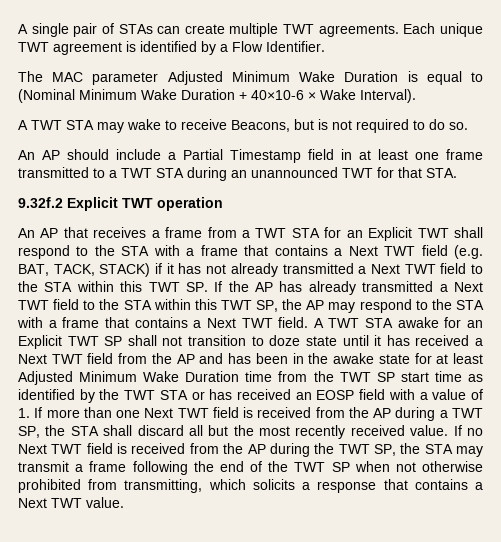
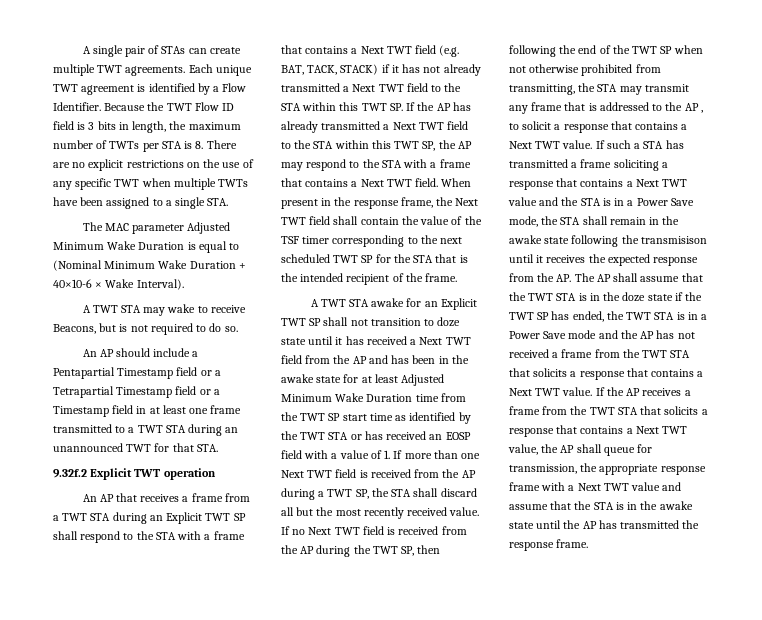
+ Because the TWT Flow ID field is 3 bits in length, the maximum number of TWTs per STA is 8. There are no explicit restrictions on the use of any specific TWT when multiple TWTs have been assigned to a single STA.
- An AP should include a Partial Timestamp field in at least one frame transmitted to a TWT STA during an unannounced TWT for that STA.
+ An AP should include a Pentapartial Timestamp field or a Tetrapartial Timestamp field or a Timestamp field in at least one frame transmitted to a TWT STA during an unannounced TWT for that STA.
- An AP that receives a frame from a TWT STA for an Explicit TWT shall respond to the STA with a frame that contains a Next TWT field (e.g. BAT, TACK, STACK) if it has not already transmitted a Next TWT field to the STA within this TWT SP. If the AP has already transmitted a Next TWT field to the STA within this TWT SP, the AP may respond to the STA with a frame that contains a Next TWT field. A TWT STA awake for an Explicit TWT SP shall not transition to doze state until it has received a Next TWT field from the AP and has been in the awake state for at least Adjusted Minimum Wake Duration time from the TWT SP start time as identified by the TWT STA or has received an EOSP field with a value of 1. If more than one Next TWT field is received from the AP during a TWT SP, the STA shall discard all but the most recently received value.
+ An AP that receives a frame from a TWT STA during an Explicit TWT SP shall respond to the STA with a frame that contains a Next TWT field (e.g. BAT, TACK, STACK) if it has not already transmitted a Next TWT field to the STA within this TWT SP. If the AP has already transmitted a Next TWT field to the STA within this TWT SP, the AP may respond to the STA with a frame that contains a Next TWT field. When present in the response frame, the Next TWT field shall contain the value of the TSF timer corresponding to the next scheduled TWT SP for the STA that is the intended recipient of the frame.
+ A TWT STA awake for an Explicit TWT SP shall not transition to doze state until it has received a Next TWT field from the AP and has been in the awake state for at least Adjusted Minimum Wake Duration time from the TWT SP start time as identified by the TWT STA or has received an EOSP field with a value of 1. If more than one Next TWT field is received from the AP during a TWT SP, the STA shall discard all but the most recently received value.
- If no Next TWT field is received from the AP during the TWT SP, the STA may transmit a frame following the end of the TWT SP when not otherwise prohibited from transmitting, which solicits a response that contains a Next TWT value.
+ If no Next TWT field is received from the AP during the TWT SP, then following the end of the TWT SP when not otherwise prohibited from transmitting, the STA may transmit any frame that is addressed to the AP , to solicit a response that contains a Next TWT value. If such a STA has transmitted a frame soliciting a response that contains a Next TWT value and the STA is in a Power Save mode, the STA shall remain in the awake state following the transmisison until it receives the expected response from the AP. The AP shall assume that the TWT STA is in the doze state if the TWT SP has ended, the TWT STA is in a Power Save mode and the AP has not received a frame from the TWT STA that solicits a response that contains a Next TWT value.
+ If the AP receives a frame from the TWT STA that solicits a response that contains a Next TWT value, the AP shall queue for transmission, the appropriate response frame with a Next TWT value and assume that the STA is in the awake state until the AP has transmitted the response frame.

